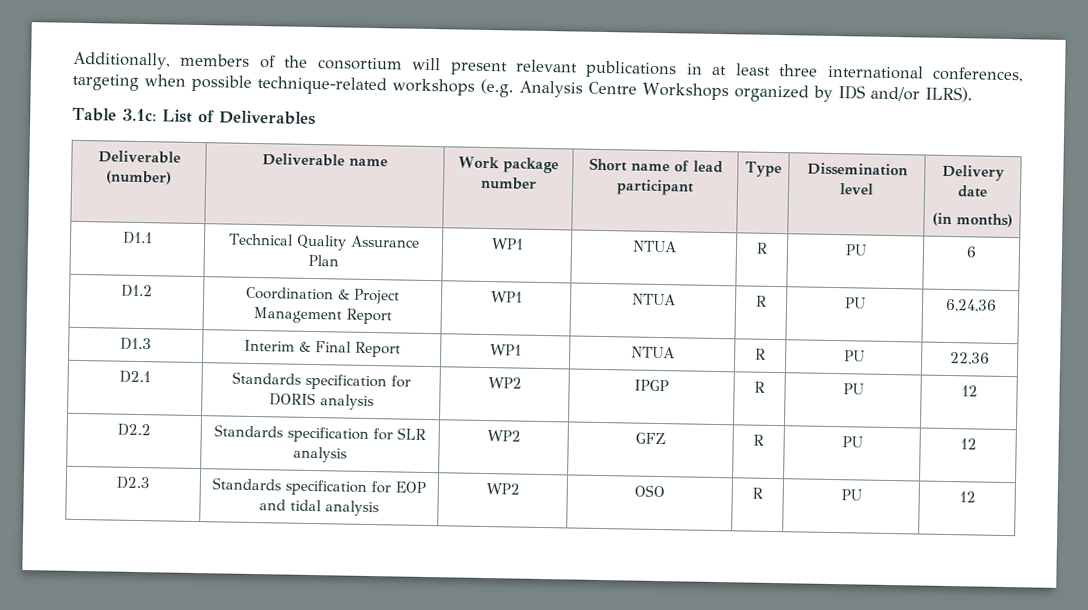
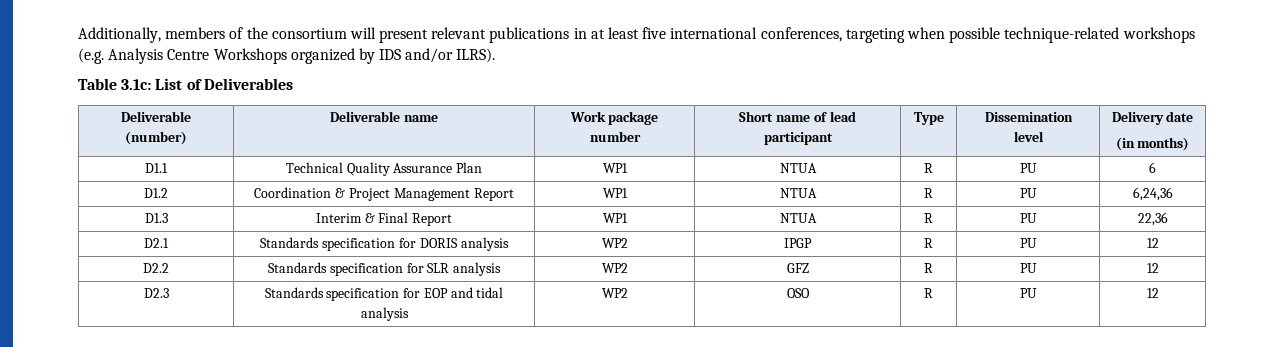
- Additionally, members of the consortium will present relevant publications in at least three international conferences, targeting when possible technique-related workshops (e.g. Analysis Centre Workshops organized by IDS and/or ILRS).
+ Additionally, members of the consortium will present relevant publications in at least five international conferences, targeting when possible technique-related workshops (e.g. Analysis Centre Workshops organized by IDS and/or ILRS).

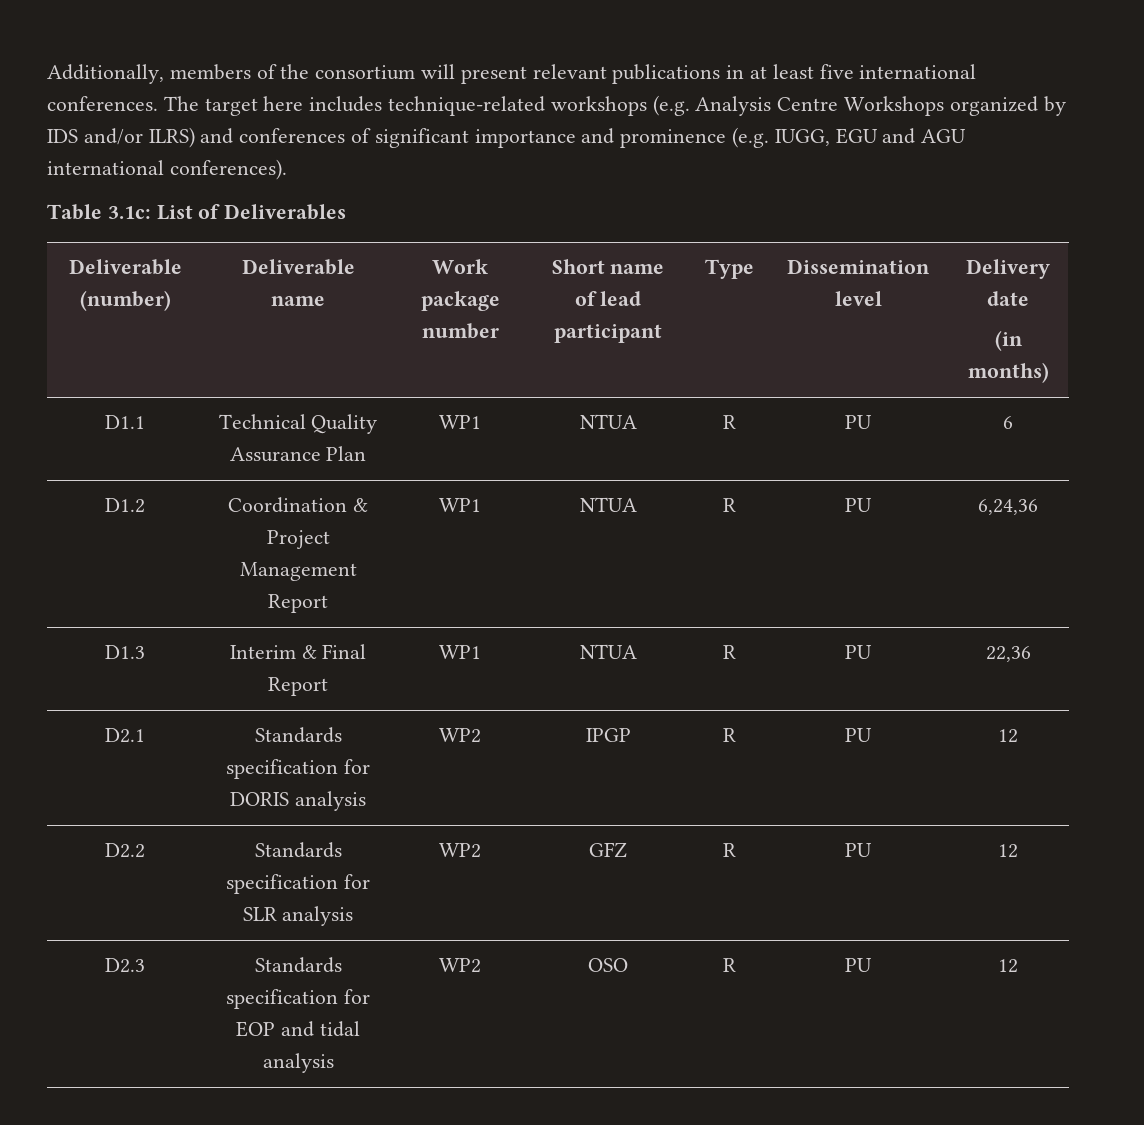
- Additionally, members of the consortium will present relevant publications in at least five international conferences, targeting when possible technique-related workshops (e.g. Analysis Centre Workshops organized by IDS and/or ILRS).
+ Additionally, members of the consortium will present relevant publications in at least five international conferences. The target here includes technique-related workshops (e.g. Analysis Centre Workshops organized by IDS and/or ILRS) and conferences of significant importance and prominence (e.g. IUGG, EGU and AGU international conferences).

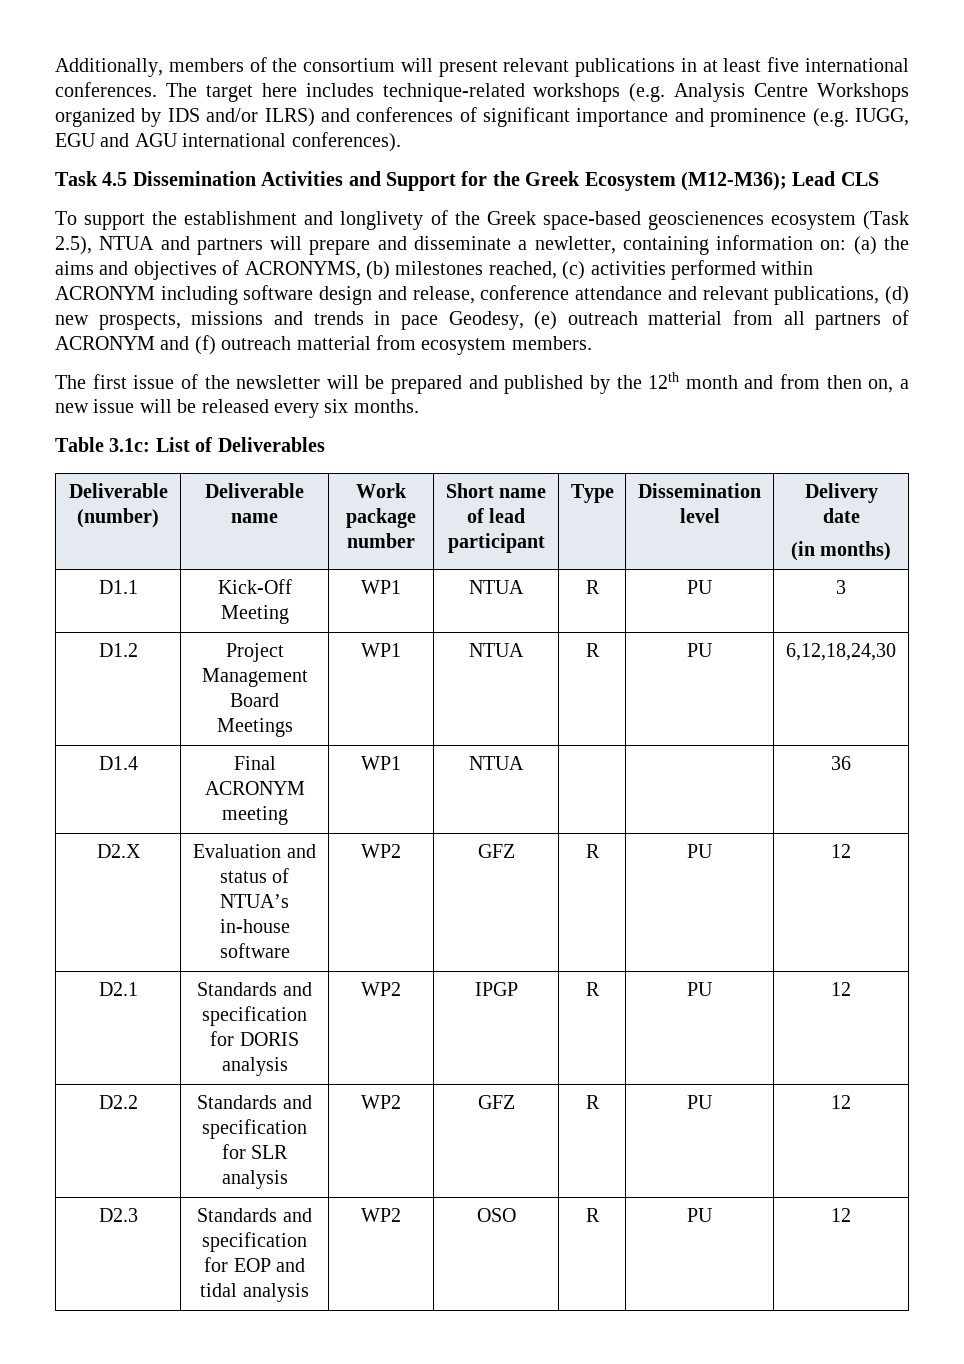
+ Task 4.5 Dissemination Activities and Support for the Greek Ecosystem (M12-M36); Lead CLS
+ To support the establishment and longlivety of the Greek space-based geoscienences ecosystem (Task 2.5), NTUA and partners will prepare and disseminate a newletter, containing information on: (a) the aims and objectives of ACRONYMS, (b) milestones reached, (c) activities performed within ACRONYM including software design and release, conference attendance and relevant publications, (d) new prospects, missions and trends in pace Geodesy, (e) outreach matterial from all partners of ACRONYM and (f) outreach matterial from ecosystem members.
+ The first issue of the newsletter will be prepared and published by the 12th month and from then on, a new issue will be released every six months.
- D1.1 | Technical Quality Assurance Plan | WP1 | NTUA | R | PU | 6
+ D1.1 | Kick-Off Meeting | WP1 | NTUA | R | PU | 3
- D1.2 | Coordination & Project Management Report | WP1 | NTUA | R | PU | 6,24,36
- D1.3 | Interim & Final Report | WP1 | NTUA | R | PU | 22,36
+ D1.2 | Project Management Board Meetings | WP1 | NTUA | R | PU | 6,12,18,24,30
+ D1.4 | Final ACRONYM meeting | WP1 | NTUA | | | 36
+ D2.X | Evaluation and status of NTUA’s in-house software | WP2 | GFZ | R | PU | 12
- D2.1 | Standards specification for DORIS analysis | WP2 | IPGP | R | PU | 12
+ D2.1 | Standards and specification for DORIS analysis | WP2 | IPGP | R | PU | 12
- D2.2 | Standards specification for SLR analysis | WP2 | GFZ | R | PU | 12
+ D2.2 | Standards and specification for SLR analysis | WP2 | GFZ | R | PU | 12
- D2.3 | Standards specification for EOP and tidal analysis | WP2 | OSO | R | PU | 12
+ D2.3 | Standards and specification for EOP and tidal analysis | WP2 | OSO | R | PU | 12

